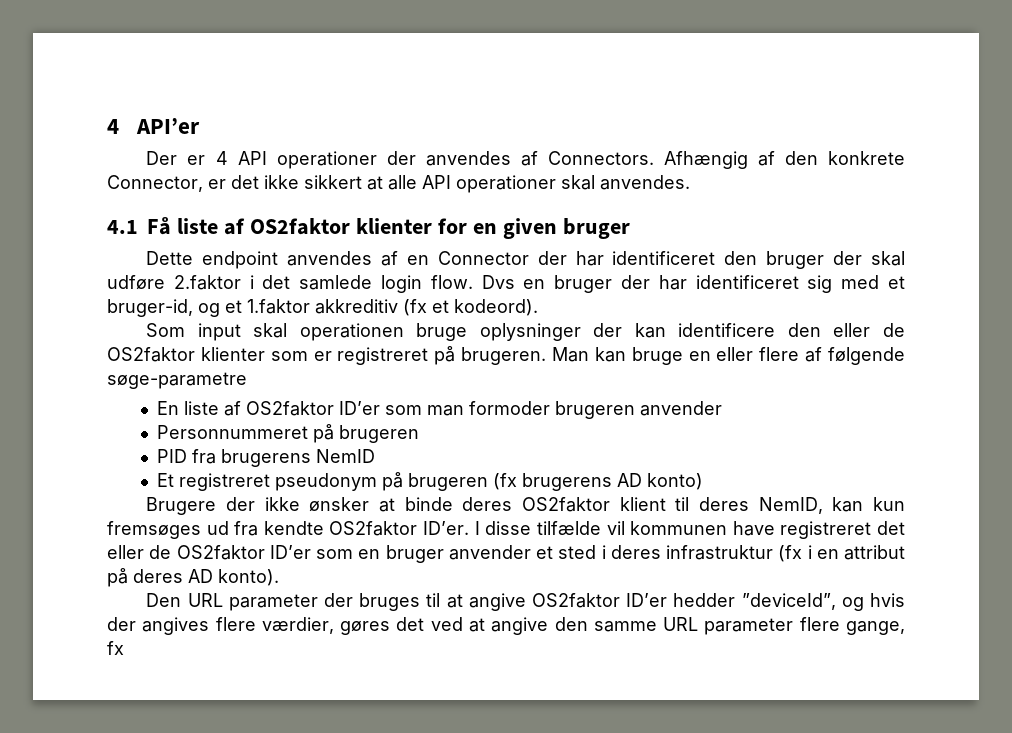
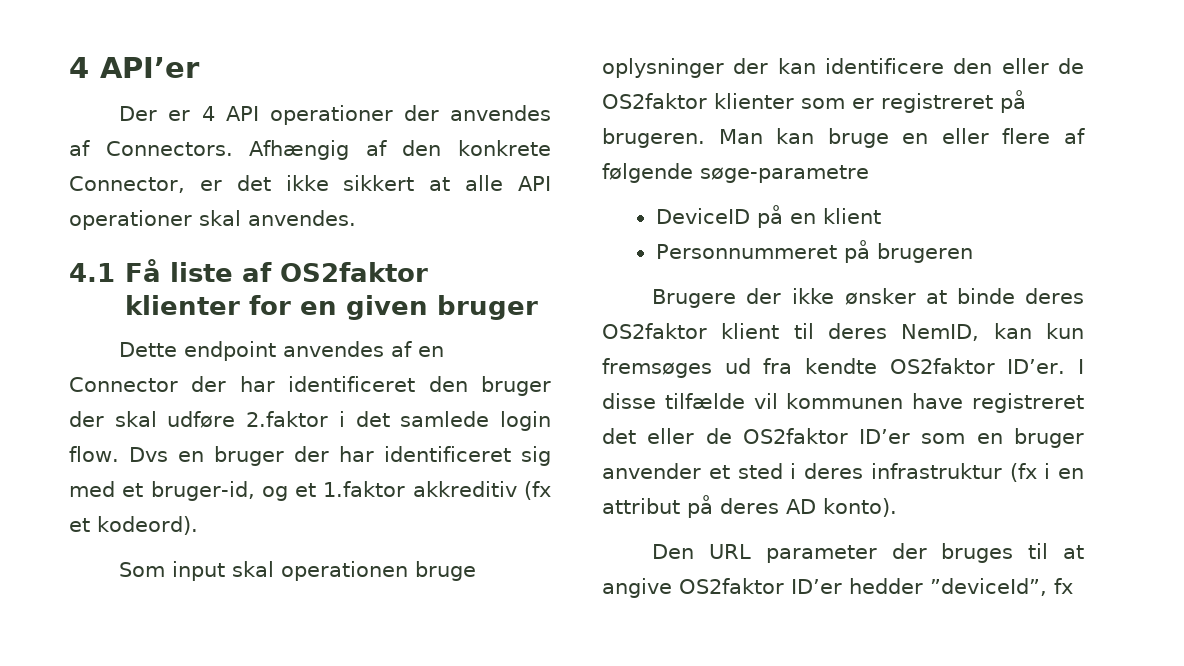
- En liste af OS2faktor ID’er som man formoder brugeren anvender
+ DeviceID på en klient
  Personnummeret på brugeren
- PID fra brugerens NemID
- Et registreret pseudonym på brugeren (fx brugerens AD konto)
- Den URL parameter der bruges til at angive OS2faktor ID’er hedder ”deviceId”, og hvis der angives flere værdier, gøres det ved at angive den samme URL parameter flere gange, fx
+ Den URL parameter der bruges til at angive OS2faktor ID’er hedder ”deviceId”, fx

